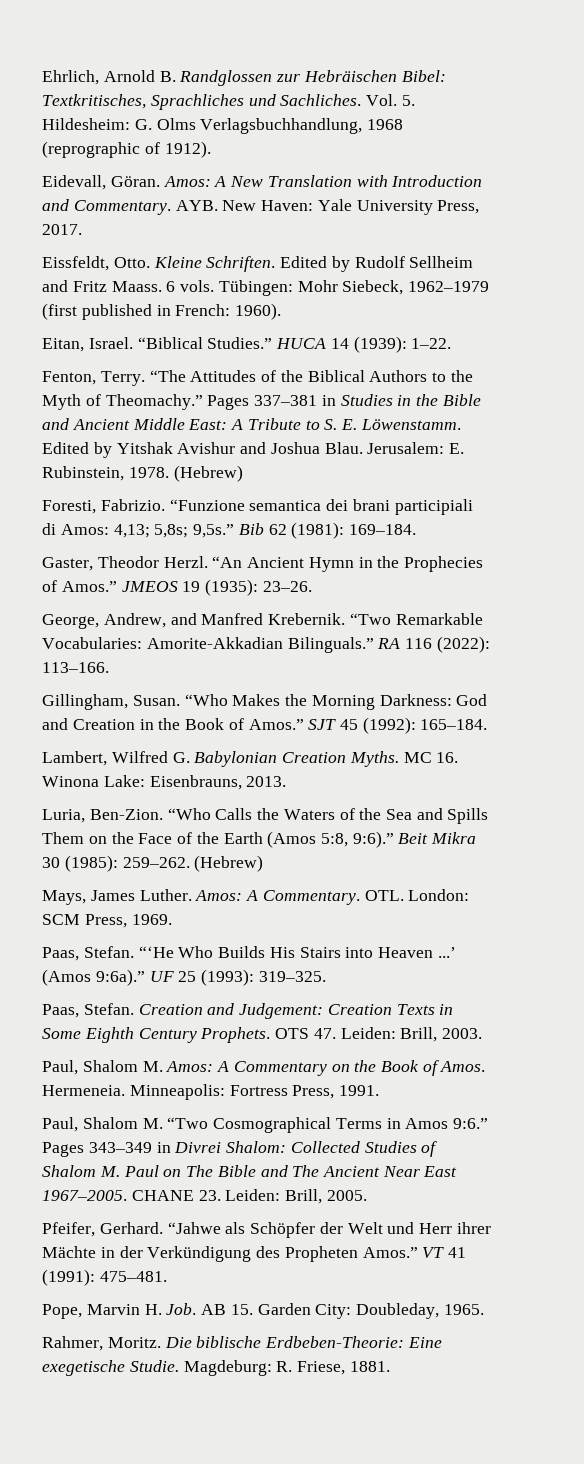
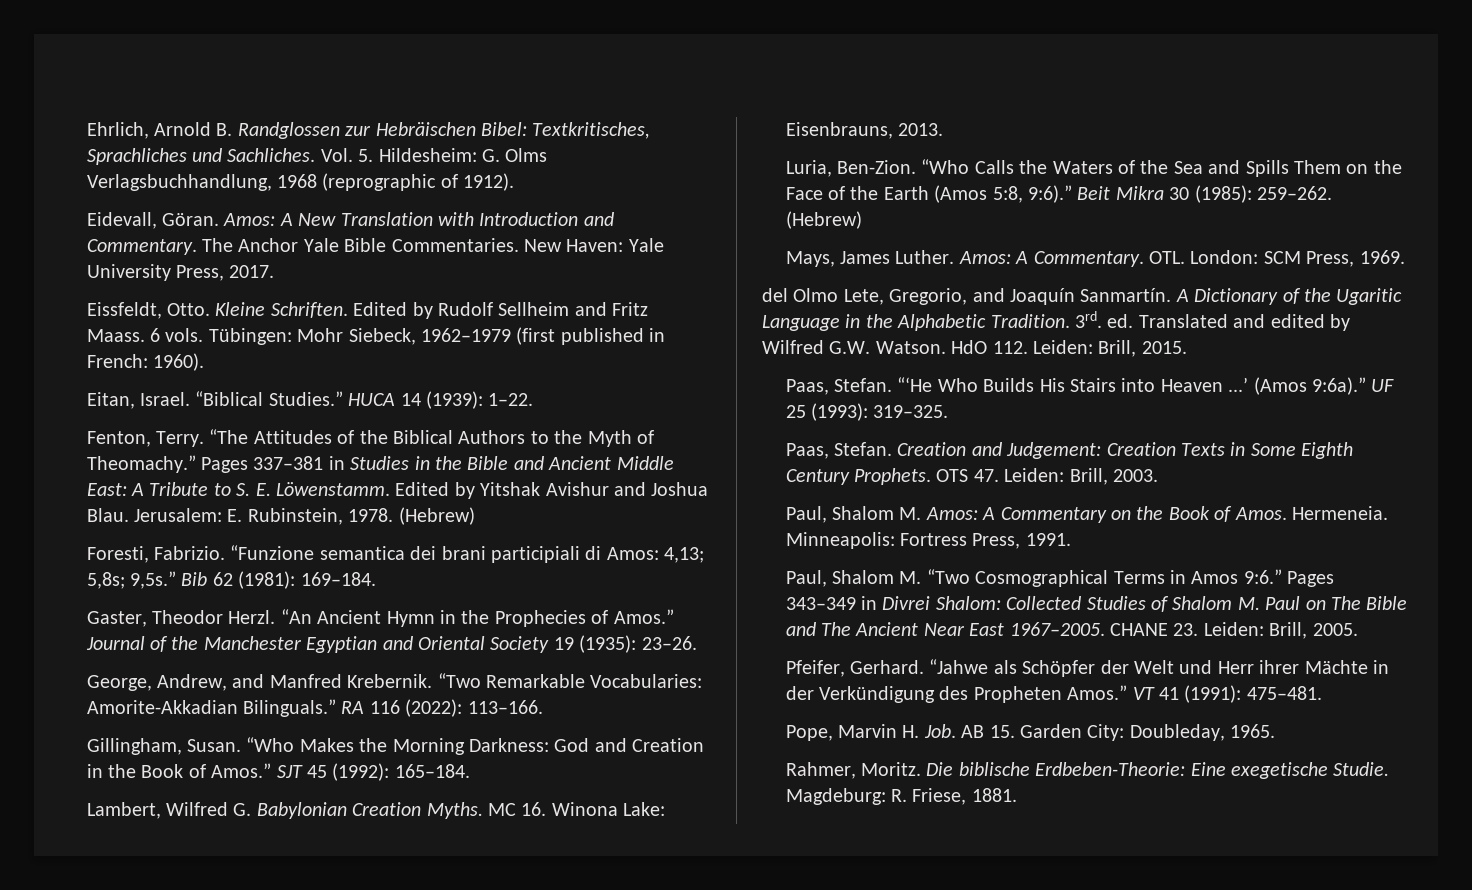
- AYB. New Haven: Yale University Press, 2017.
+ The Anchor Yale Bible Commentaries. New Haven: Yale University Press, 2017.
- JMEOS 19 (1935): 23–26.
+ Journal of the Manchester Egyptian and Oriental Society 19 (1935): 23–26.
+ del Olmo Lete, Gregorio, and Joaquín Sanmartín. A Dictionary of the Ugaritic Language in the Alphabetic Tradition. 3rd. ed. Translated and edited by Wilfred G.W. Watson. HdO 112. Leiden: Brill, 2015.

